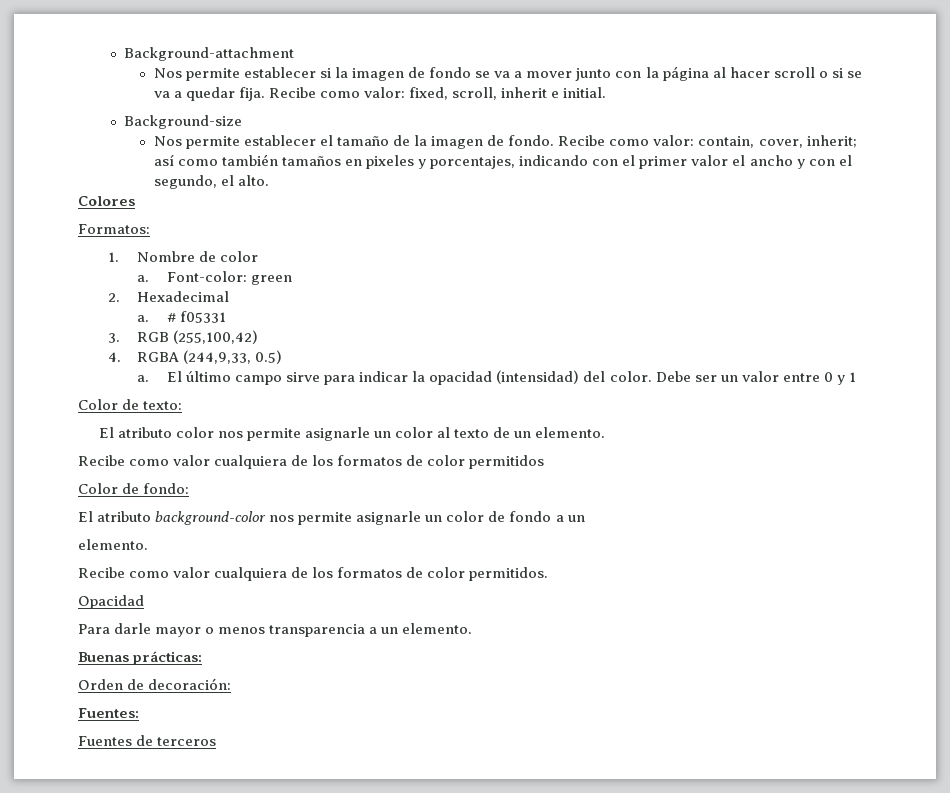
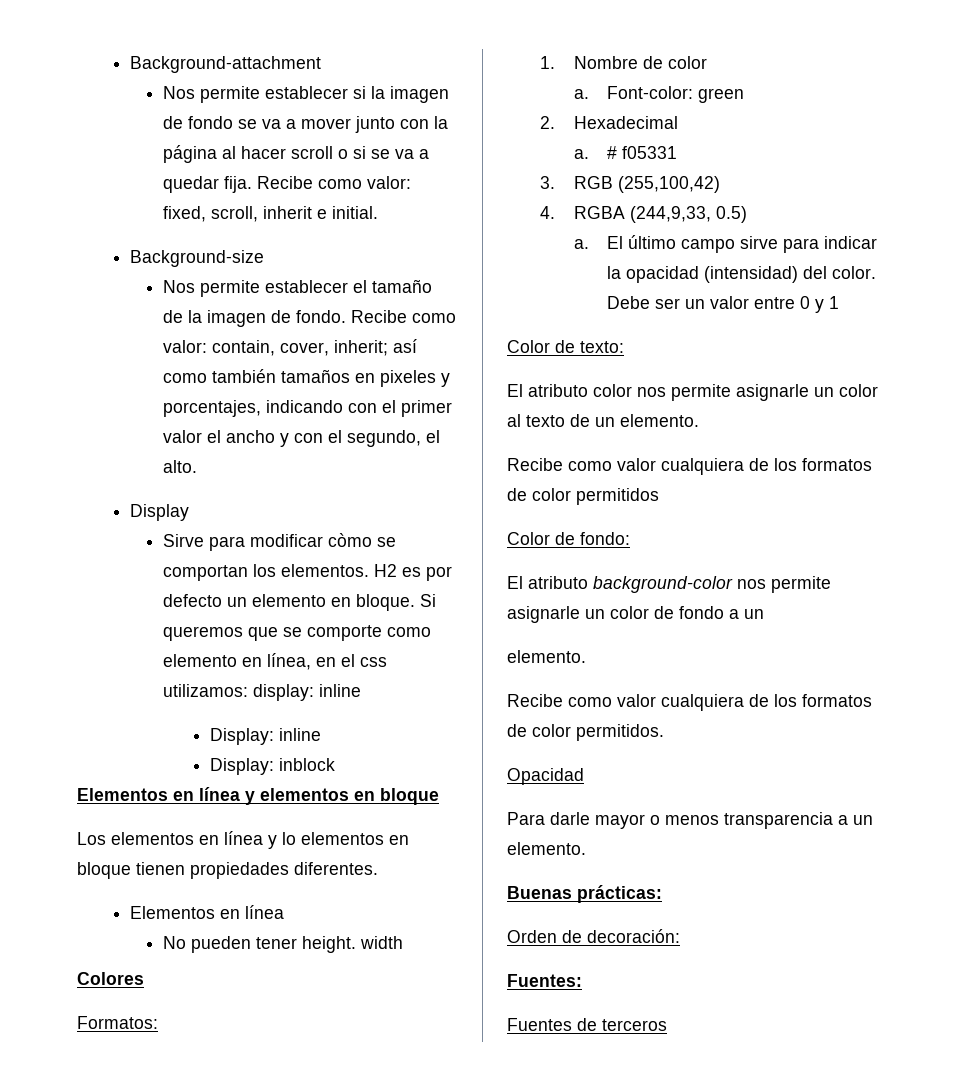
+ Display
+ Sirve para modificar còmo se comportan los elementos. H2 es por defecto un elemento en bloque. Si queremos que se comporte como elemento en línea, en el css utilizamos: display: inline
+ Display: inline
+ Display: inblock
+ Elementos en línea y elementos en bloque
+ Los elementos en línea y lo elementos en bloque tienen propiedades diferentes.
+ Elementos en línea
+ No pueden tener height. width

